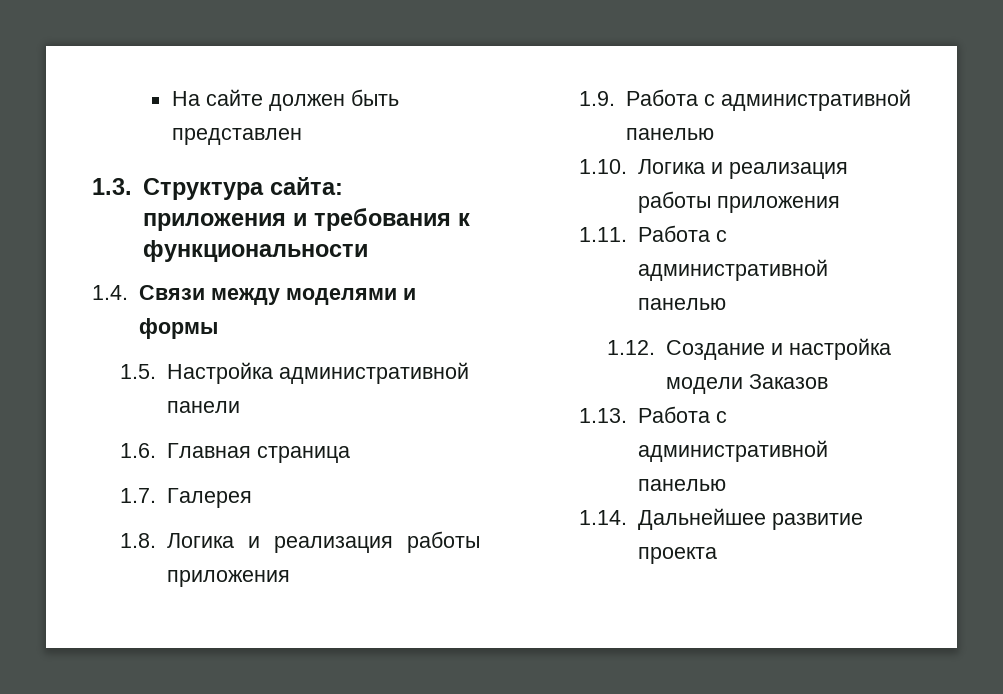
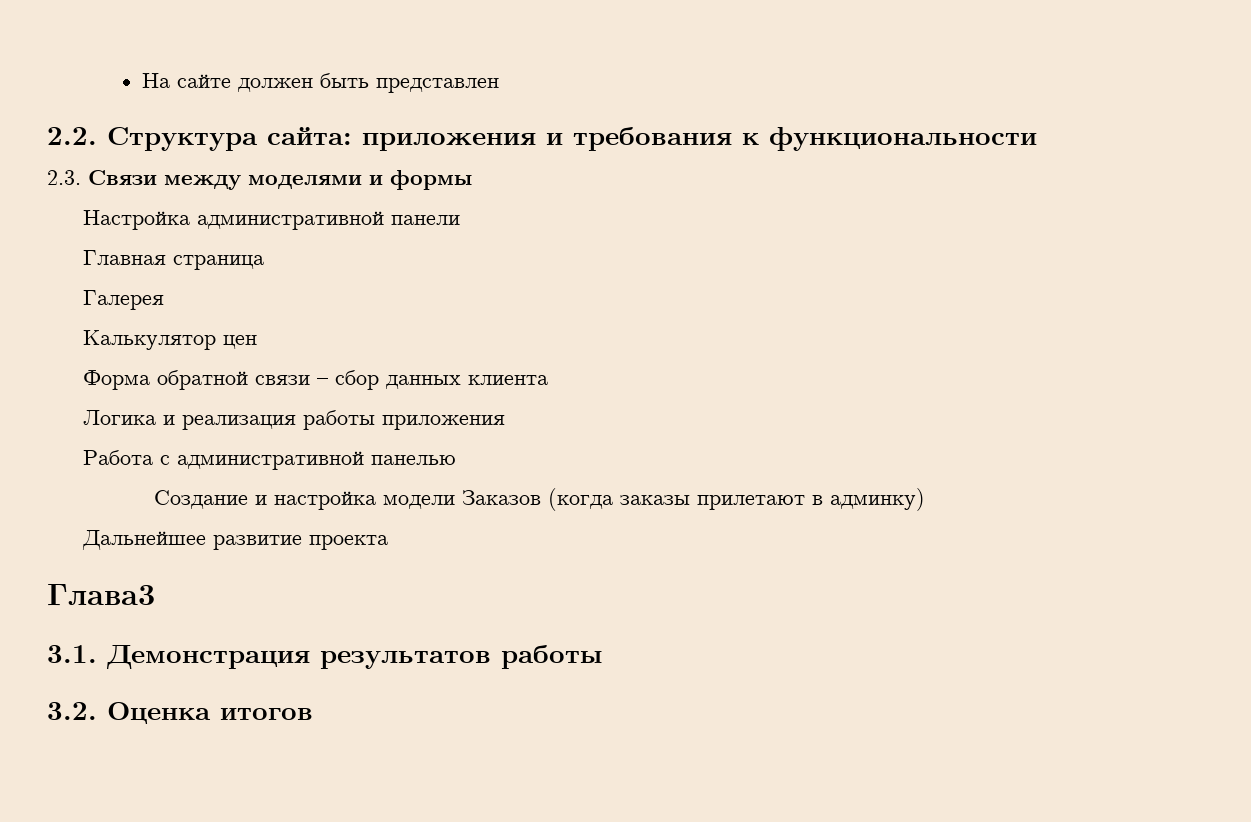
- 1.3. Структура сайта: приложения и требования к функциональности
+ 2.2. Структура сайта: приложения и требования к функциональности
- 1.4. Связи между моделями и формы
+ 2.3. Связи между моделями и формы
- 1.5. Настройка административной панели
+ Настройка административной панели
- 1.6. Главная страница
+ Главная страница
- 1.7. Галерея
+ Галерея
- 1.8. Логика и реализация работы приложения
- 1.9. Работа с административной панелью
- 1.10. Логика и реализация работы приложения
- 1.11. Работа с административной панелью
- 1.12. Создание и настройка модели Заказов
- 1.13. Работа с административной панелью
- 1.14. Дальнейшее развитие проекта
+ Калькулятор цен
+ Форма обратной связи – сбор данных клиента
+ Логика и реализация работы приложения
+ Работа с административной панелью
+ Создание и настройка модели Заказов (когда заказы прилетают в админку)
+ Дальнейшее развитие проекта
+ Глава3
+ 3.1. Демонстрация результатов работы
+ 3.2. Оценка итогов

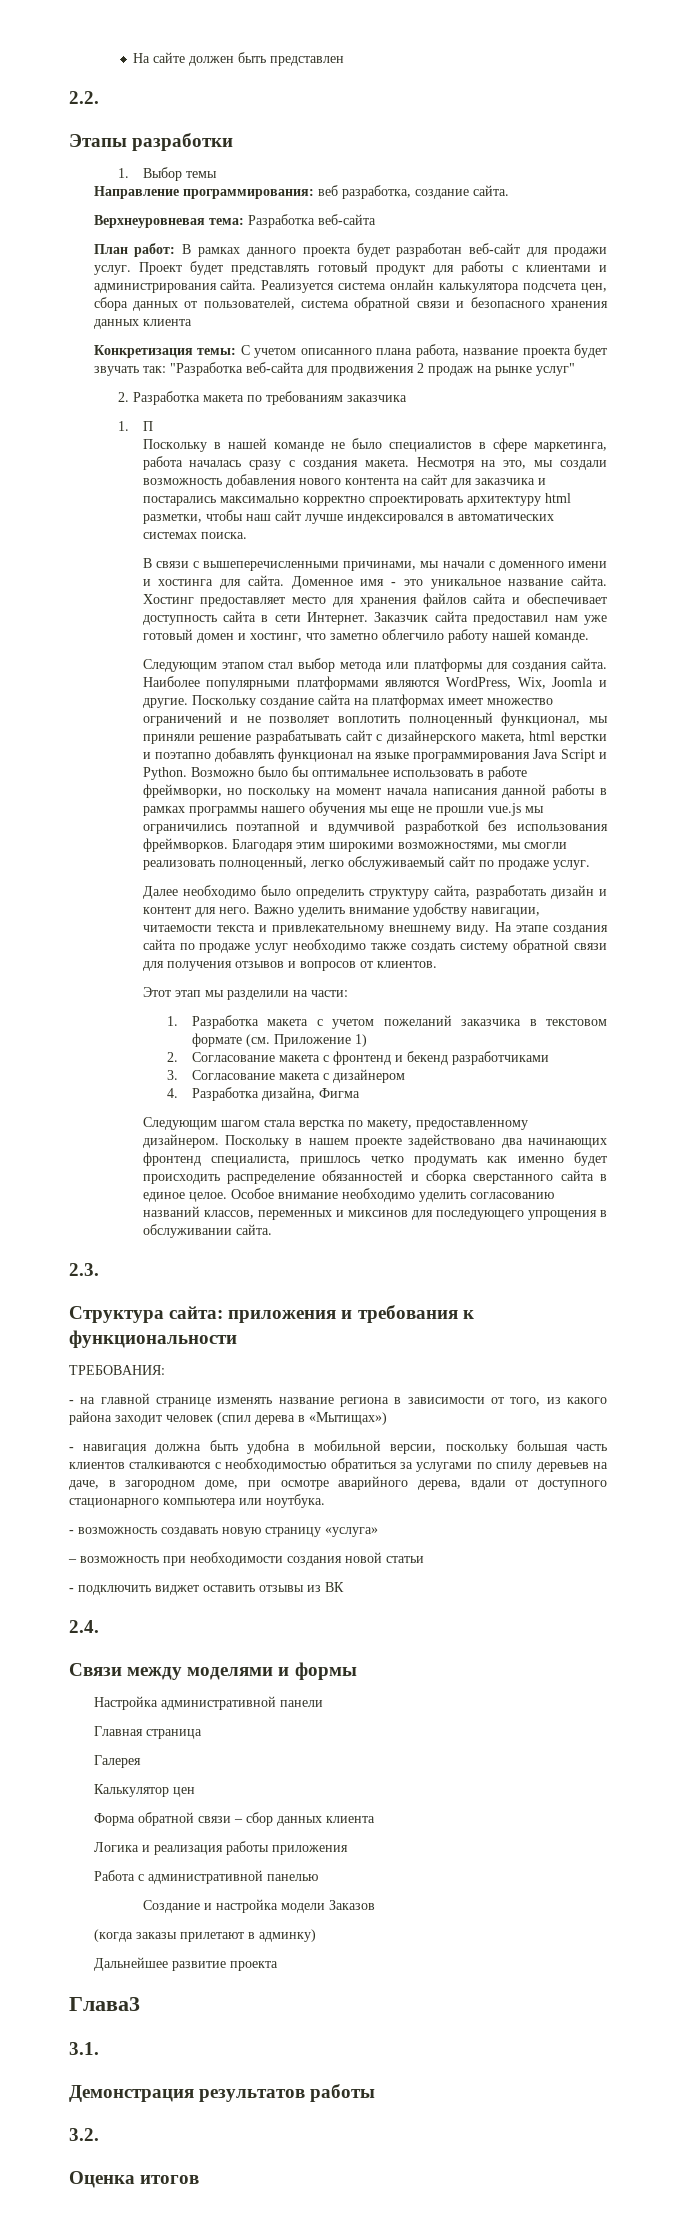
- 2.2. Структура сайта: приложения и требования к функциональности
+ 2.2.
+ Этапы разработки
+ 1. Выбор темы
+ Направление программирования: веб разработка, создание сайта.
+ Верхнеуровневая тема: Разработка веб-сайта
+ План работ: В рамках данного проекта будет разработан веб-сайт для продажи услуг. Проект будет представлять готовый продукт для работы с клиентами и администрирования сайта. Реализуется система онлайн калькулятора подсчета цен, сбора данных от пользователей, система обратной связи и безопасного хранения данных клиента
+ Конкретизация темы: С учетом описанного плана работа, название проекта будет звучать так: "Разработка веб-сайта для продвижения 2 продаж на рынке услуг"
+ 2. Разработка макета по требованиям заказчика
+ 1. П
+ Поскольку в нашей команде не было специалистов в сфере маркетинга, работа началась сразу с создания макета. Несмотря на это, мы создали возможность добавления нового контента на сайт для заказчика и постарались максимально корректно спроектировать архитектуру html разметки, чтобы наш сайт лучше индексировался в автоматических системах поиска.
+ В связи с вышеперечисленными причинами, мы начали с доменного имени и хостинга для сайта. Доменное имя - это уникальное название сайта. Хостинг предоставляет место для хранения файлов сайта и обеспечивает доступность сайта в сети Интернет. Заказчик сайта предоставил нам уже готовый домен и хостинг, что заметно облегчило работу нашей команде.
+ Следующим этапом стал выбор метода или платформы для создания сайта. Наиболее популярными платформами являются WordPress, Wix, Joomla и другие. Поскольку создание сайта на платформах имеет множество ограничений и не позволяет воплотить полноценный функционал, мы приняли решение разрабатывать сайт с дизайнерского макета, html верстки и поэтапно добавлять функционал на языке программирования Java Script и Python. Возможно было бы оптимальнее использовать в работе фреймворки, но поскольку на момент начала написания данной работы в рамках программы нашего обучения мы еще не прошли vue.js мы ограничились поэтапной и вдумчивой разработкой без использования фреймворков. Благодаря этим широкими возможностями, мы смогли реализовать полноценный, легко обслуживаемый сайт по продаже услуг.
+ Далее необходимо было определить структуру сайта, разработать дизайн и контент для него. Важно уделить внимание удобству навигации, читаемости текста и привлекательному внешнему виду. На этапе создания сайта по продаже услуг необходимо также создать систему обратной связи для получения отзывов и вопросов от клиентов.
+ Этот этап мы разделили на части:
+ 1. Разработка макета с учетом пожеланий заказчика в текстовом формате (см. Приложение 1)
+ 2. Согласование макета с фронтенд и бекенд разработчиками
+ 3. Согласование макета с дизайнером
+ 4. Разработка дизайна, Фигма
+ Следующим шагом стала верстка по макету, предоставленному дизайнером. Поскольку в нашем проекте задействовано два начинающих фронтенд специалиста, пришлось четко продумать как именно будет происходить распределение обязанностей и сборка сверстанного сайта в единое целое. Особое внимание необходимо уделить согласованию названий классов, переменных и миксинов для последующего упрощения в обслуживании сайта.
+ 2.3.
+ Структура сайта: приложения и требования к функциональности
- 2.3. Связи между моделями и формы
+ ТРЕБОВАНИЯ:
+ - на главной странице изменять название региона в зависимости от того, из какого района заходит человек (спил дерева в «Мытищах»)
+ - навигация должна быть удобна в мобильной версии, поскольку большая часть клиентов сталкиваются с необходимостью обратиться за услугами по спилу деревьев на даче, в загородном доме, при осмотре аварийного дерева, вдали от доступного стационарного компьютера или ноутбука.
+ - возможность создавать новую страницу «услуга»
+ – возможность при необходимости создания новой статьи
+ - подключить виджет оставить отзывы из ВК
+ 2.4.
+ Связи между моделями и формы
- Создание и настройка модели Заказов (когда заказы прилетают в админку)
+ Создание и настройка модели Заказов
+ (когда заказы прилетают в админку)
- 3.1. Демонстрация результатов работы
+ 3.1.
+ Демонстрация результатов работы
- 3.2. Оценка итогов
+ 3.2.
+ Оценка итогов

